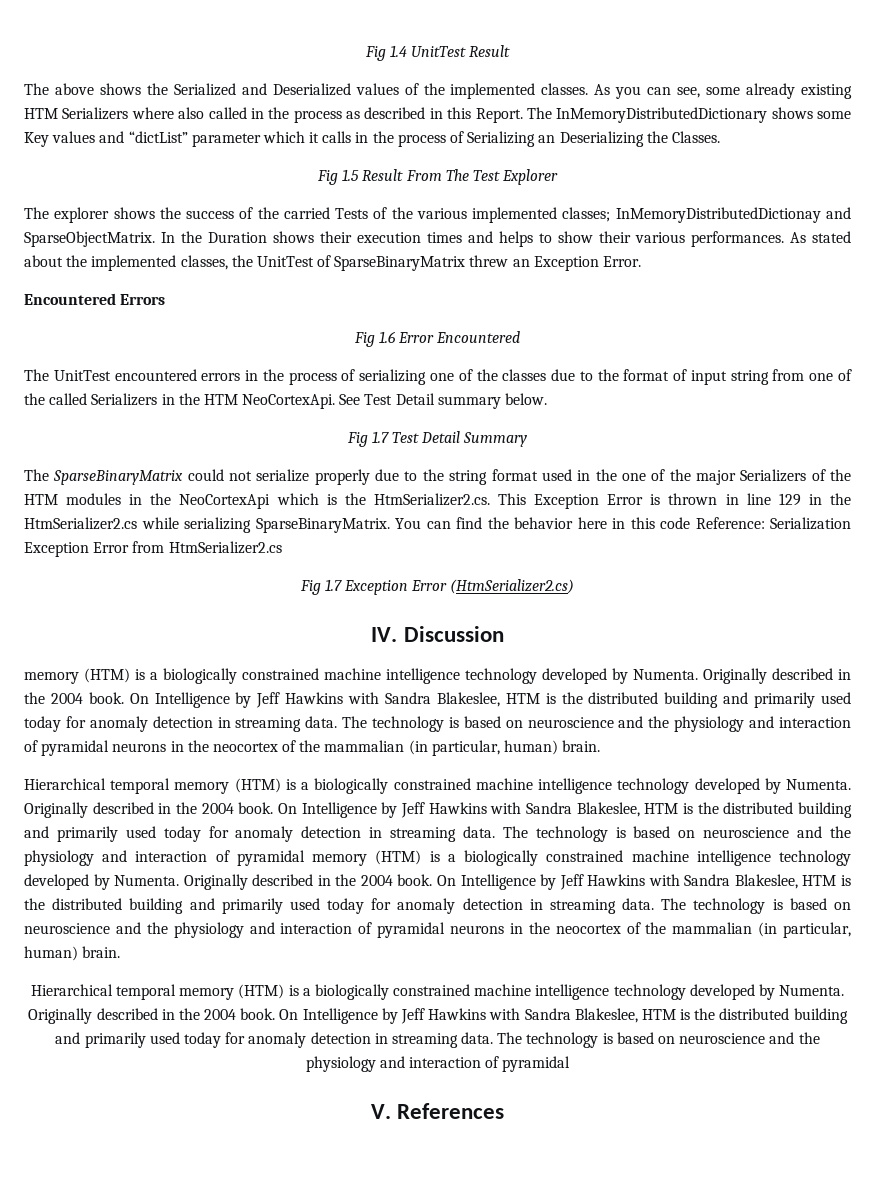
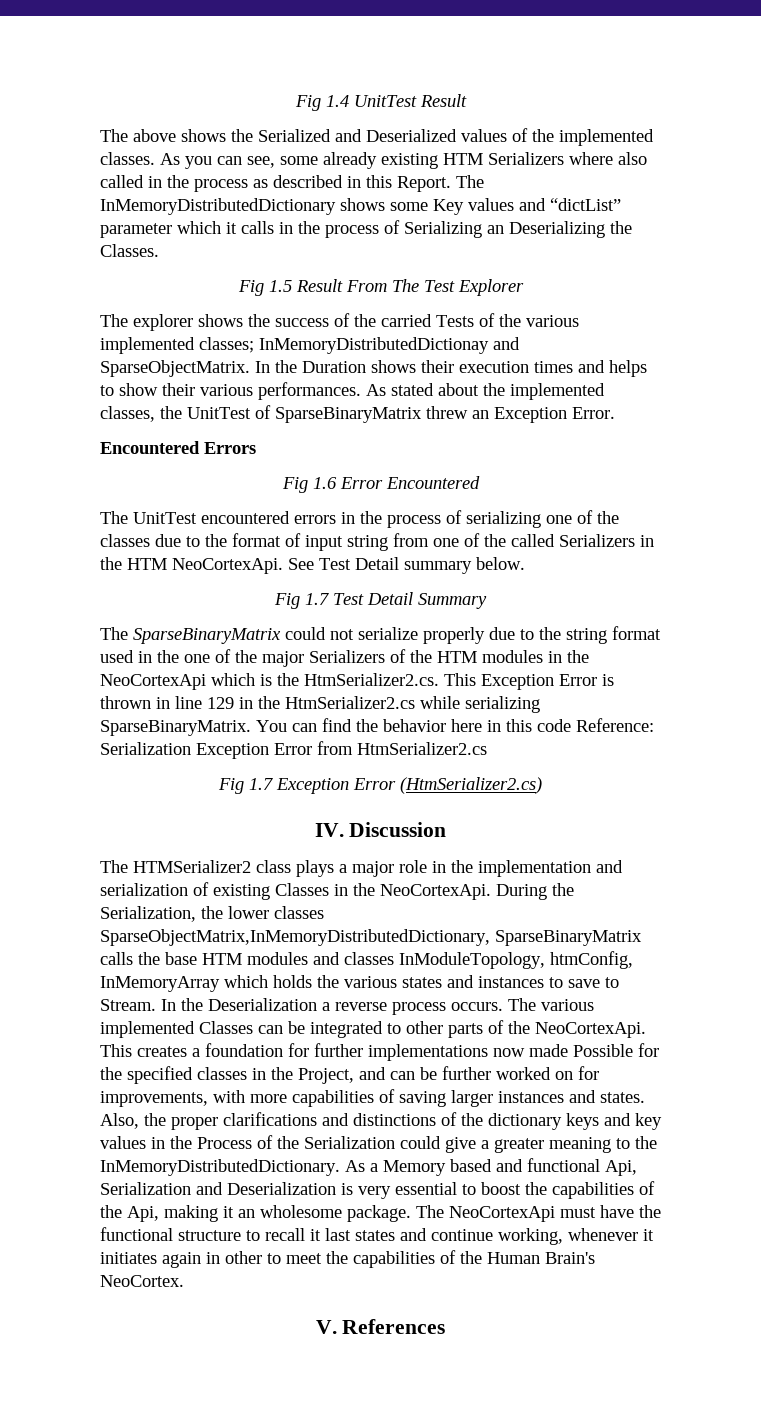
  IV. Discussion
- memory (HTM) is a biologically constrained machine intelligence technology developed by Numenta. Originally described in the 2004 book. On Intelligence by Jeff Hawkins with Sandra Blakeslee, HTM is the distributed building and primarily used today for anomaly detection in streaming data. The technology is based on neuroscience and the physiology and interaction of pyramidal neurons in the neocortex of the mammalian (in particular, human) brain.
- Hierarchical temporal memory (HTM) is a biologically constrained machine intelligence technology developed by Numenta. Originally described in the 2004 book. On Intelligence by Jeff Hawkins with Sandra Blakeslee, HTM is the distributed building and primarily used today for anomaly detection in streaming data. The technology is based on neuroscience and the physiology and interaction of pyramidal memory (HTM) is a biologically constrained machine intelligence technology developed by Numenta. Originally described in the 2004 book. On Intelligence by Jeff Hawkins with Sandra Blakeslee, HTM is the distributed building and primarily used today for anomaly detection in streaming data. The technology is based on neuroscience and the physiology and interaction of pyramidal neurons in the neocortex of the mammalian (in particular, human) brain.
- Hierarchical temporal memory (HTM) is a biologically constrained machine intelligence technology developed by Numenta. Originally described in the 2004 book. On Intelligence by Jeff Hawkins with Sandra Blakeslee, HTM is the distributed building and primarily used today for anomaly detection in streaming data. The technology is based on neuroscience and the physiology and interaction of pyramidal
+ The HTMSerializer2 class plays a major role in the implementation and serialization of existing Classes in the NeoCortexApi. During the Serialization, the lower classes SparseObjectMatrix,InMemoryDistributedDictionary, SparseBinaryMatrix calls the base HTM modules and classes InModuleTopology, htmConfig, InMemoryArray which holds the various states and instances to save to Stream. In the Deserialization a reverse process occurs. The various implemented Classes can be integrated to other parts of the NeoCortexApi. This creates a foundation for further implementations now made Possible for the specified classes in the Project, and can be further worked on for improvements, with more capabilities of saving larger instances and states. Also, the proper clarifications and distinctions of the dictionary keys and key values in the Process of the Serialization could give a greater meaning to the InMemoryDistributedDictionary. As a Memory based and functional Api, Serialization and Deserialization is very essential to boost the capabilities of the Api, making it an wholesome package. The NeoCortexApi must have the functional structure to recall it last states and continue working, whenever it initiates again in other to meet the capabilities of the Human Brain's NeoCortex.

